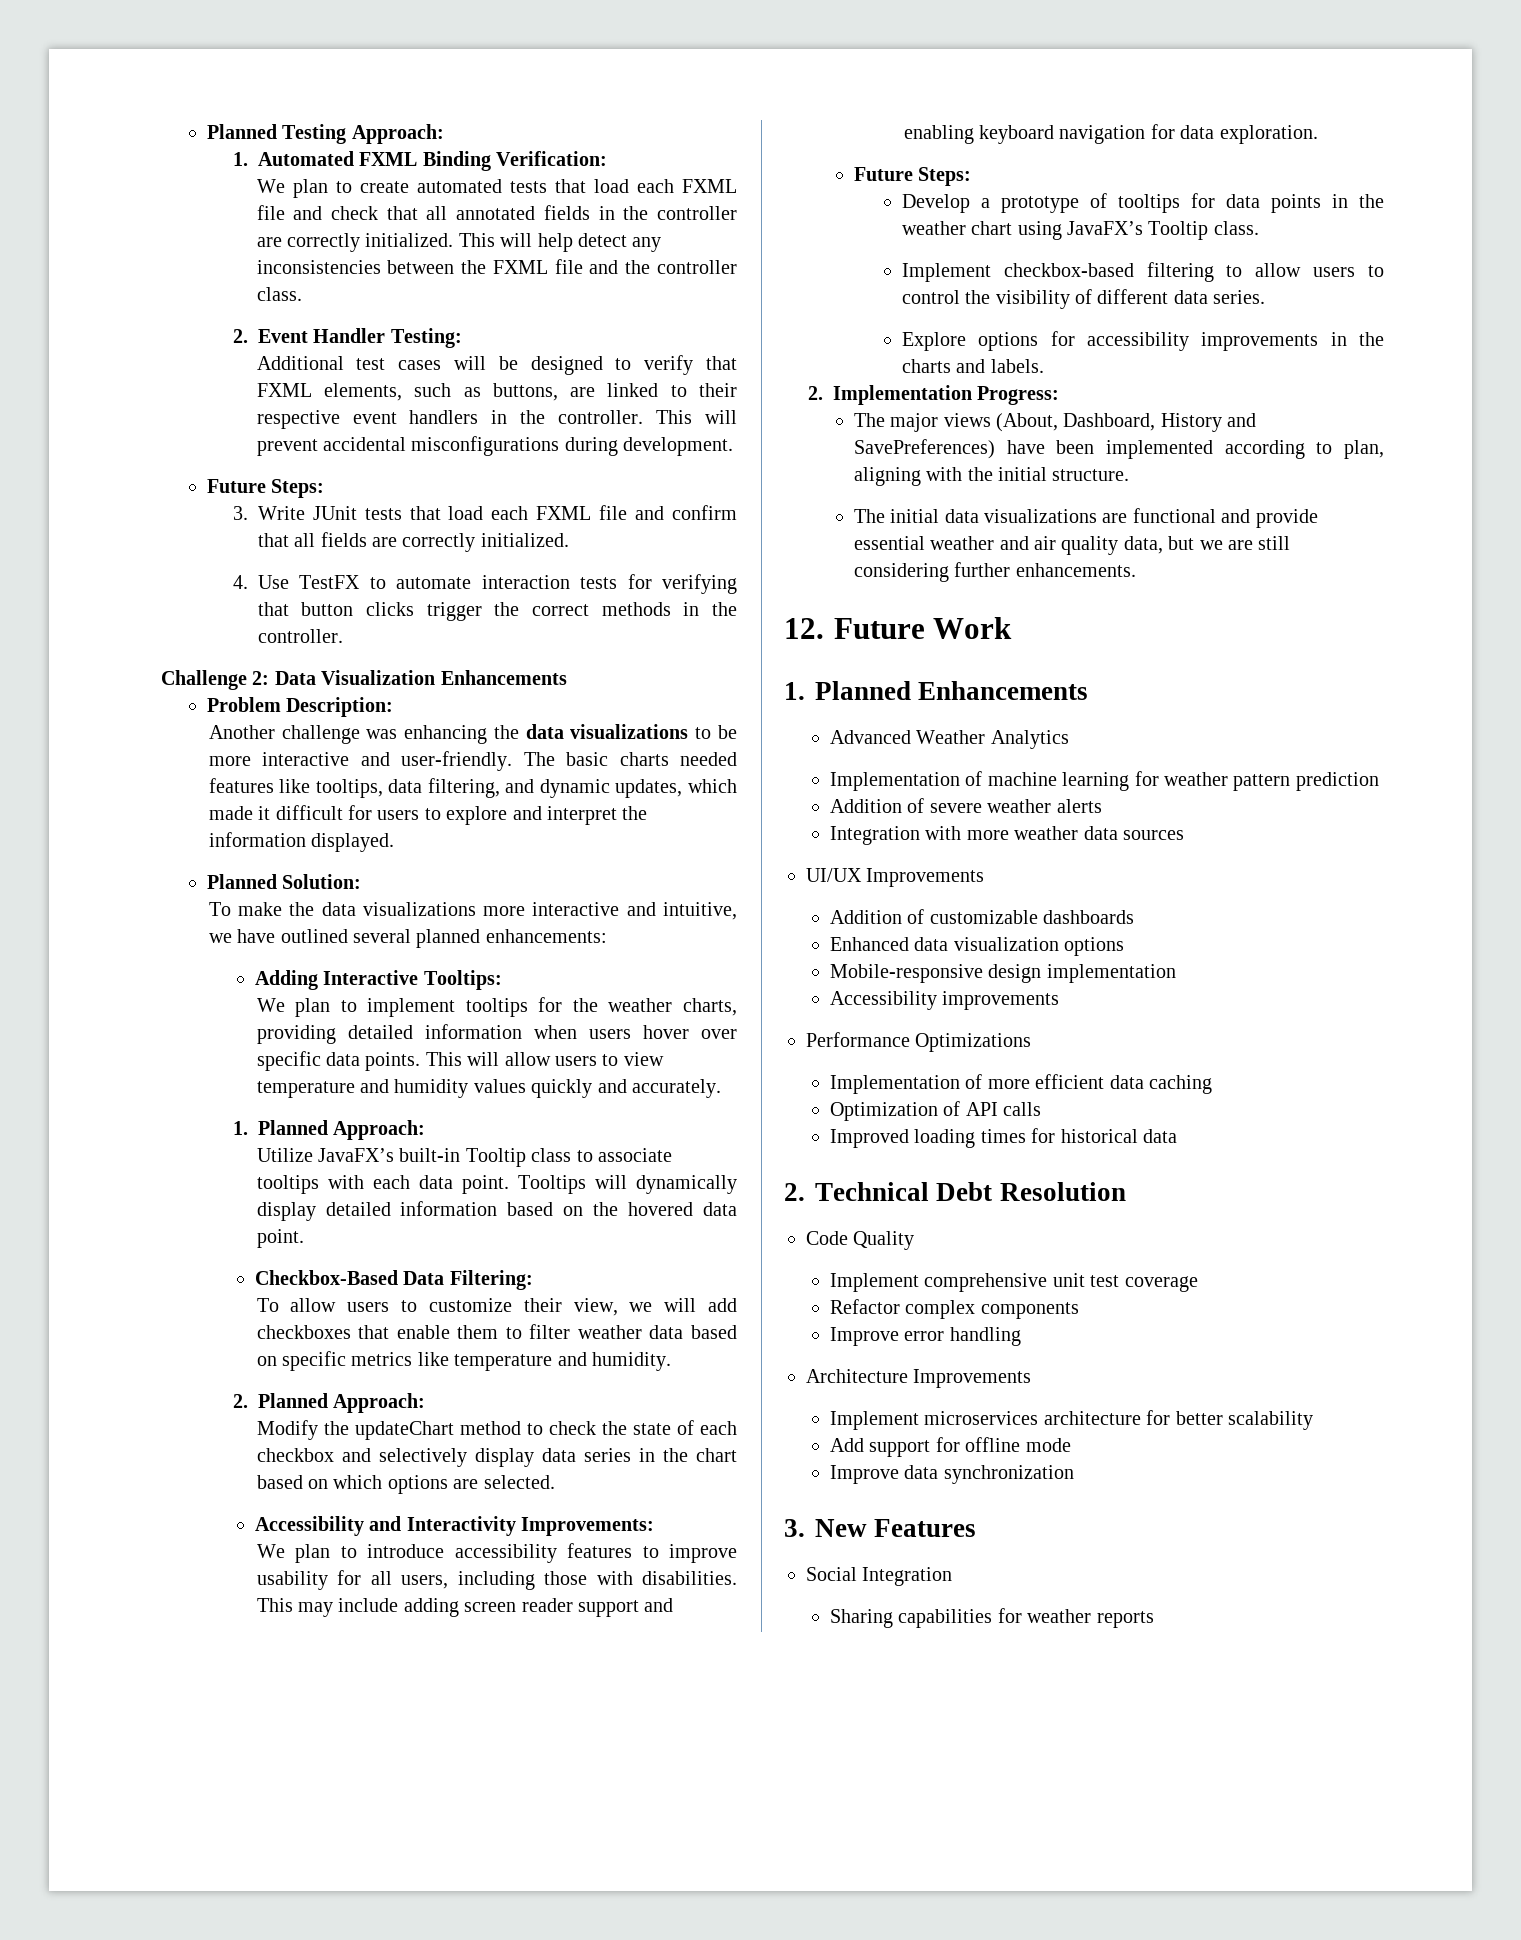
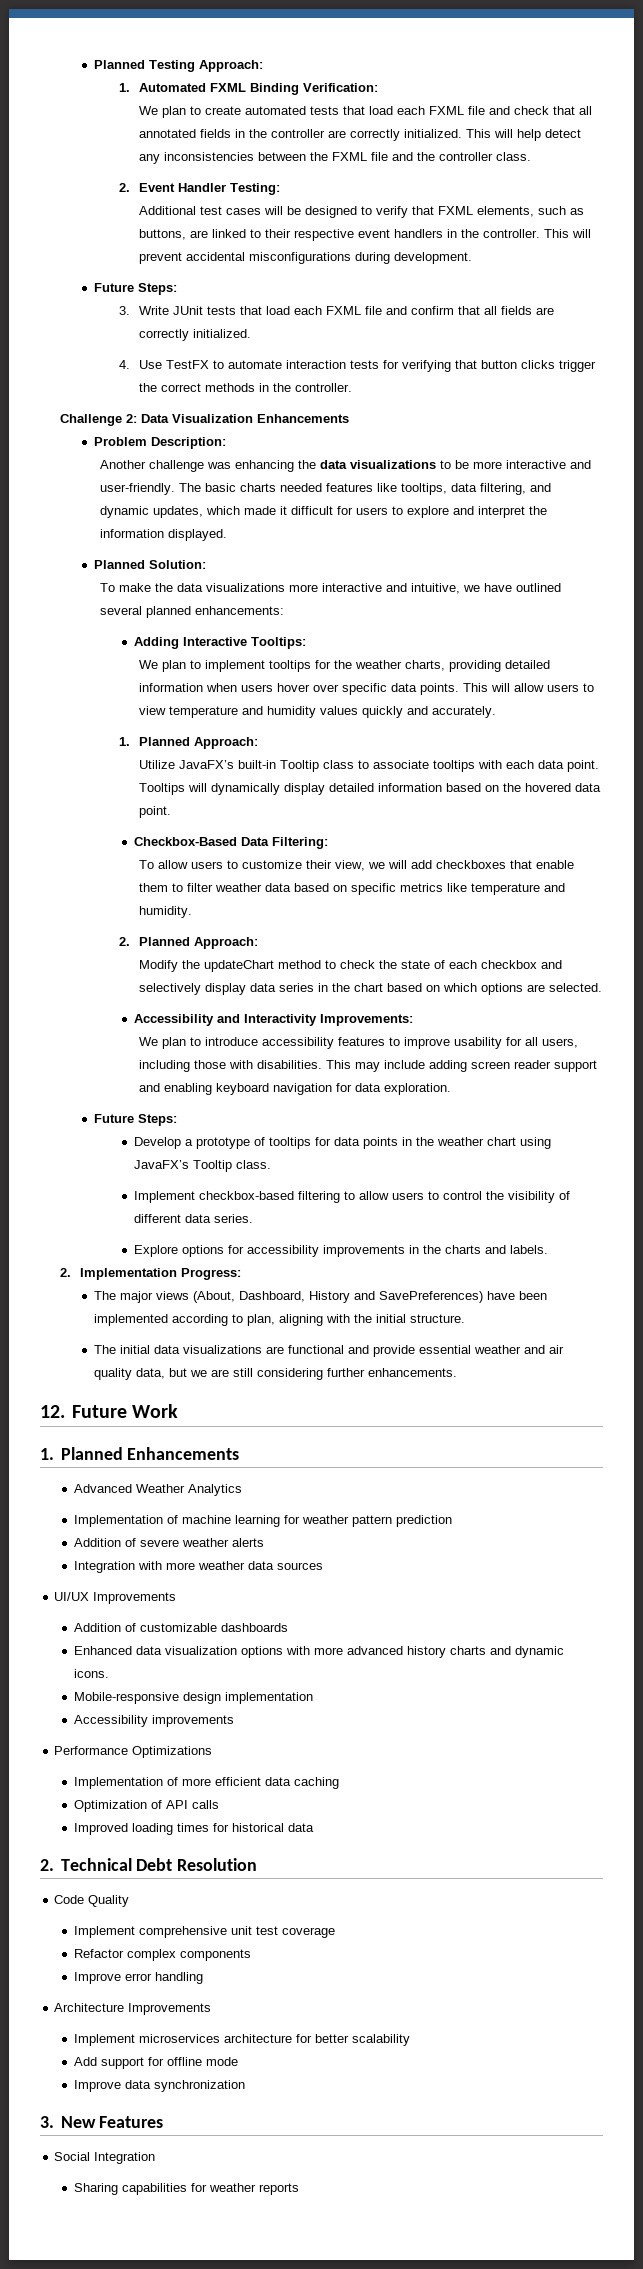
- Enhanced data visualization options
+ Enhanced data visualization options with more advanced history charts and dynamic icons.

